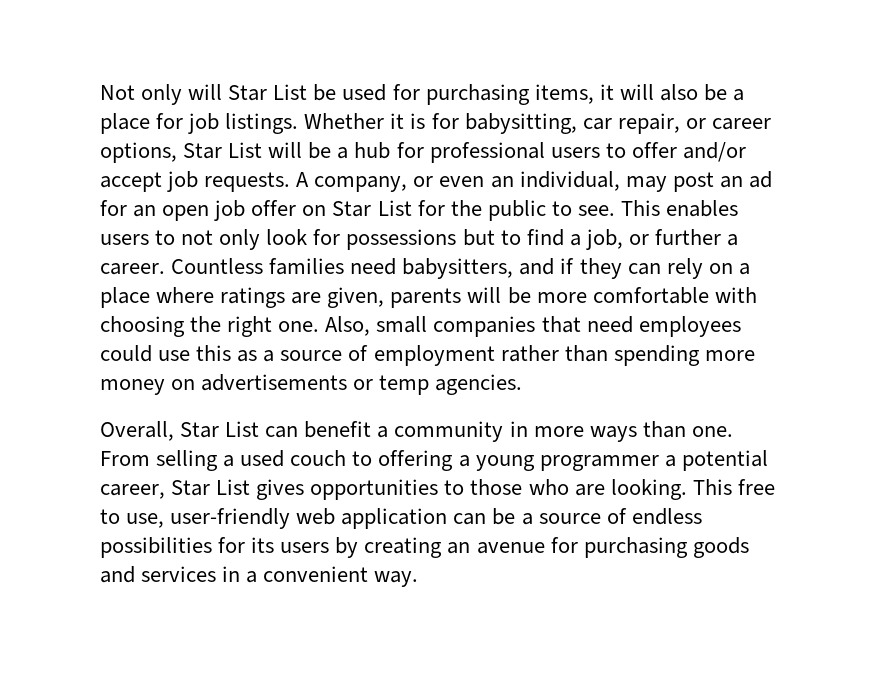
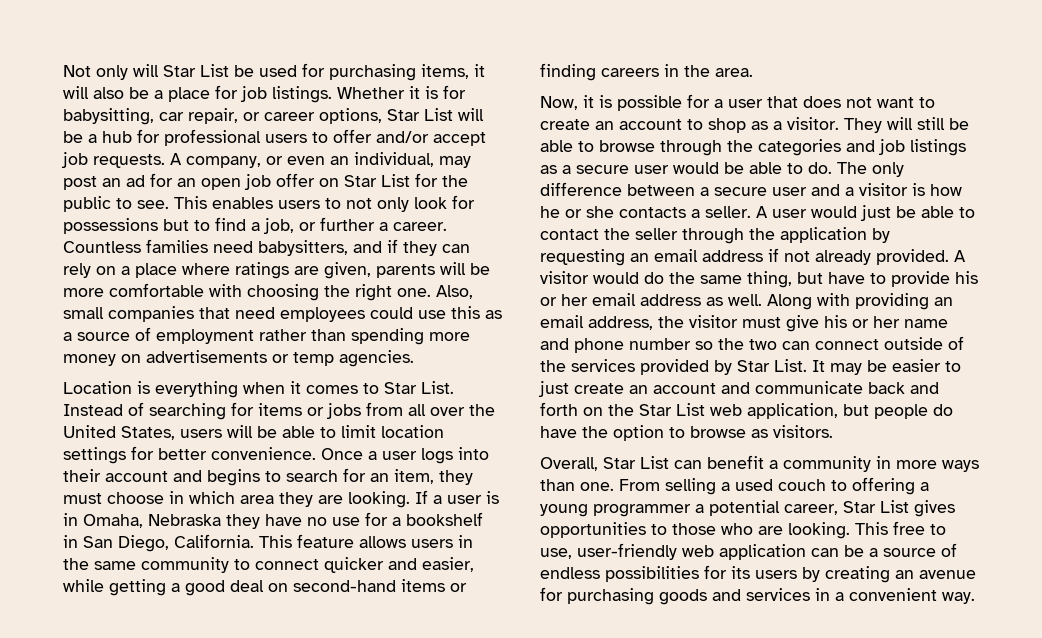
+ Location is everything when it comes to Star List. Instead of searching for items or jobs from all over the United States, users will be able to limit location settings for better convenience. Once a user logs into their account and begins to search for an item, they must choose in which area they are looking. If a user is in Omaha, Nebraska they have no use for a bookshelf in San Diego, California. This feature allows users in the same community to connect quicker and easier, while getting a good deal on second-hand items or finding careers in the area.
+ Now, it is possible for a user that does not want to create an account to shop as a visitor. They will still be able to browse through the categories and job listings as a secure user would be able to do. The only difference between a secure user and a visitor is how he or she contacts a seller. A user would just be able to contact the seller through the application by requesting an email address if not already provided. A visitor would do the same thing, but have to provide his or her email address as well. Along with providing an email address, the visitor must give his or her name and phone number so the two can connect outside of the services provided by Star List. It may be easier to just create an account and communicate back and forth on the Star List web application, but people do have the option to browse as visitors.

